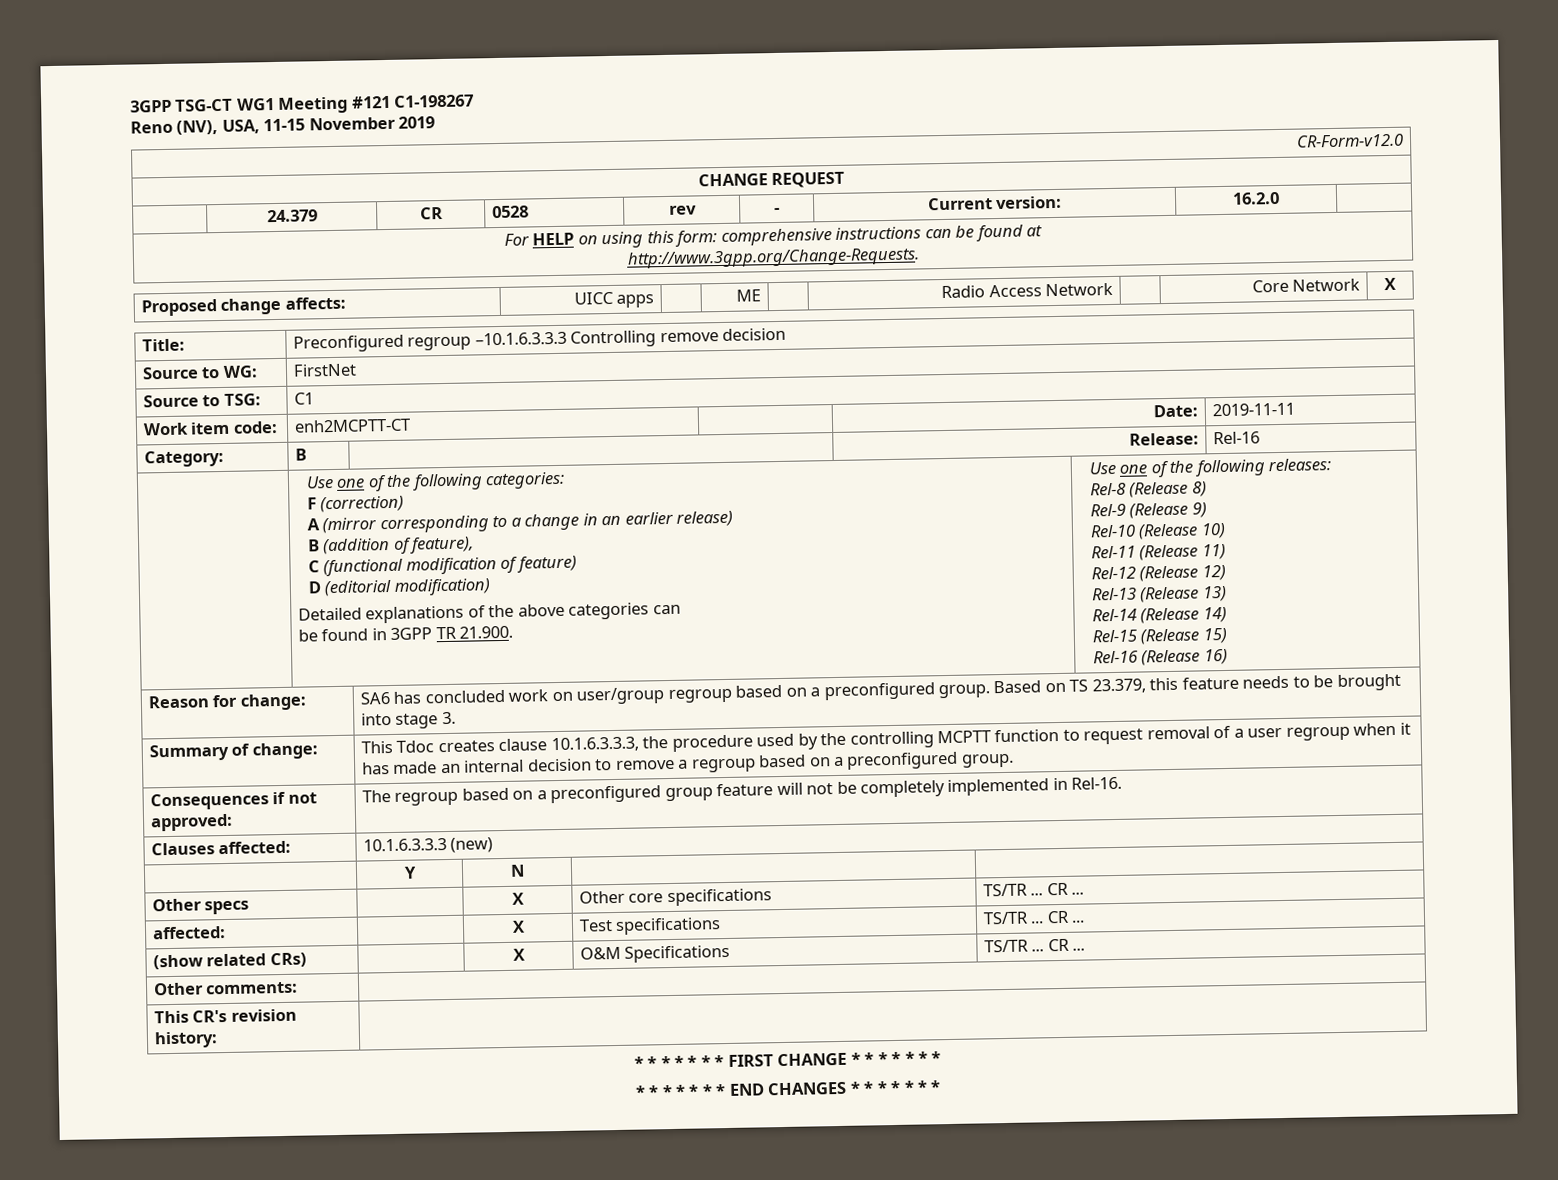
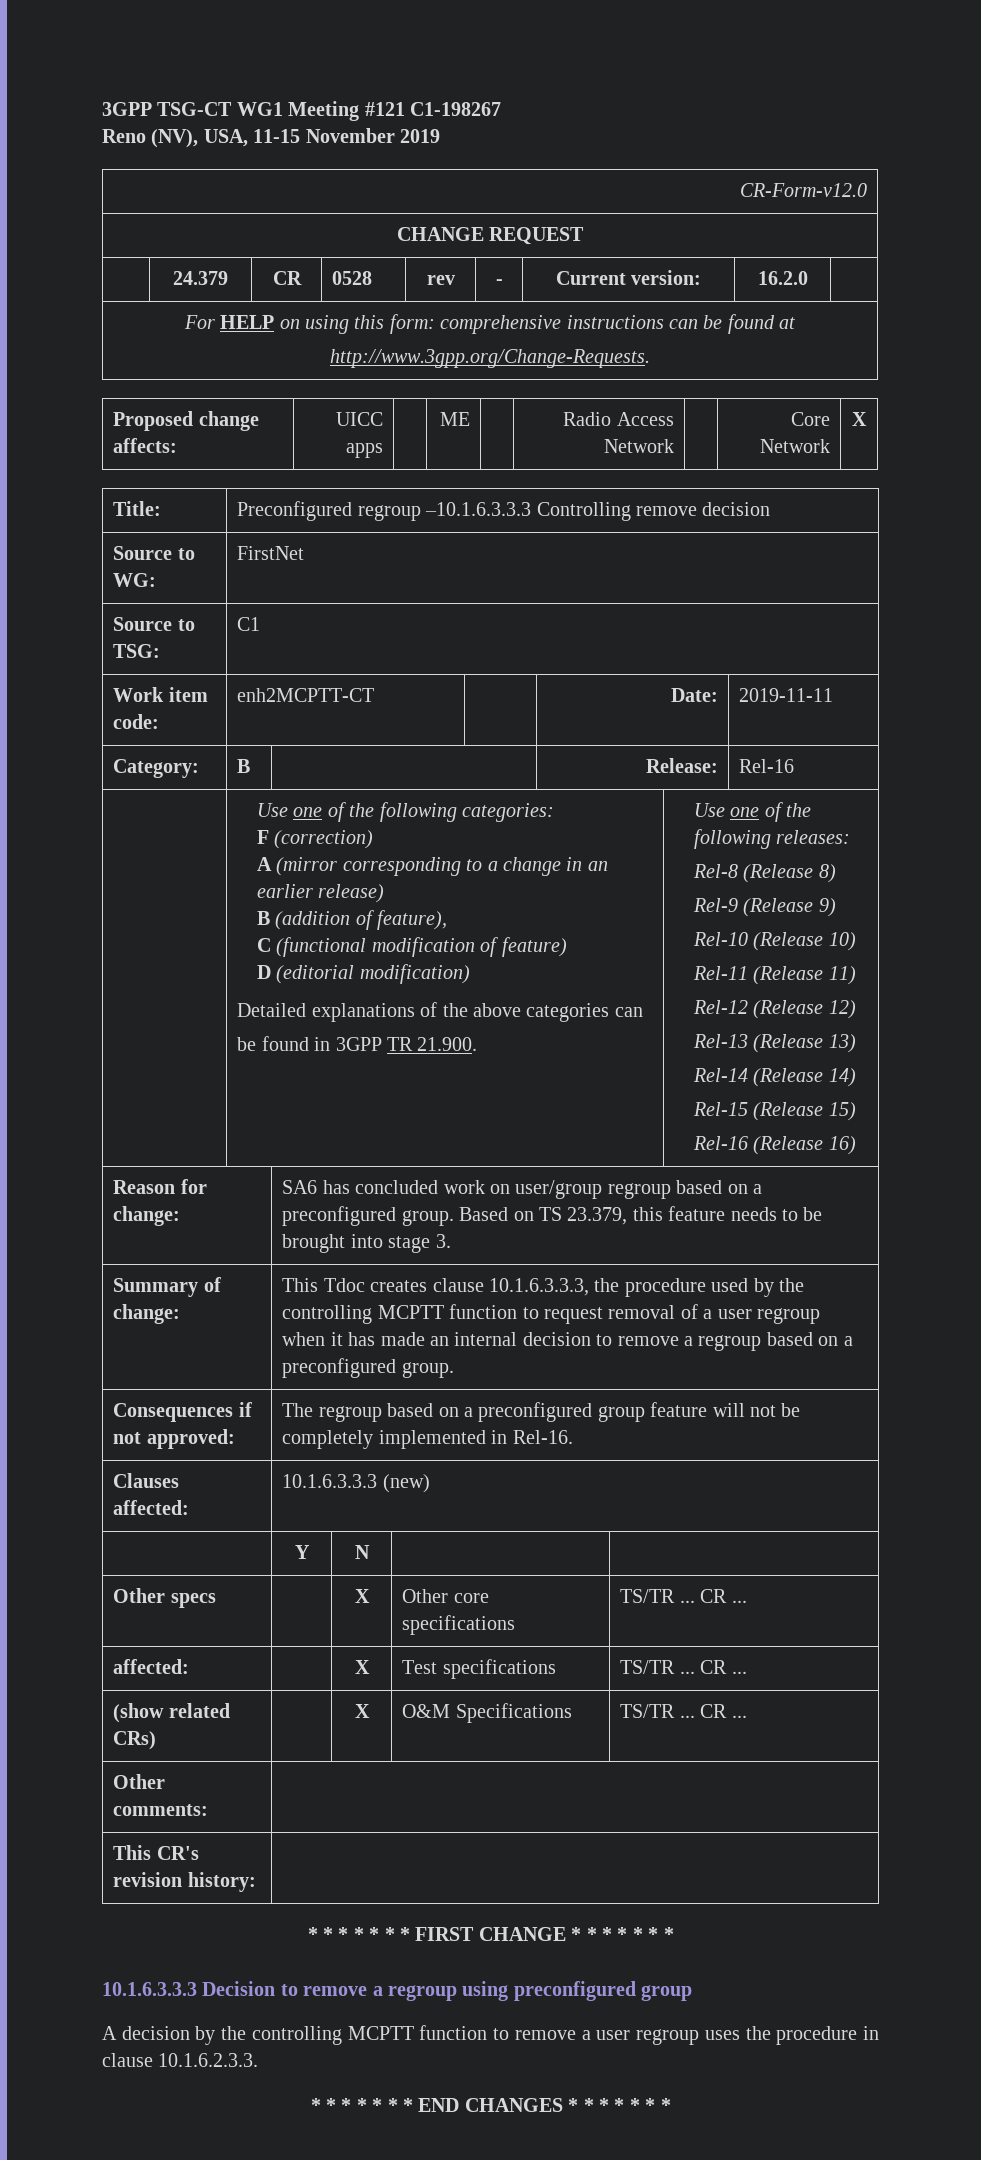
+ 10.1.6.3.3.3 Decision to remove a regroup using preconfigured group
+ A decision by the controlling MCPTT function to remove a user regroup uses the procedure in clause 10.1.6.2.3.3.

